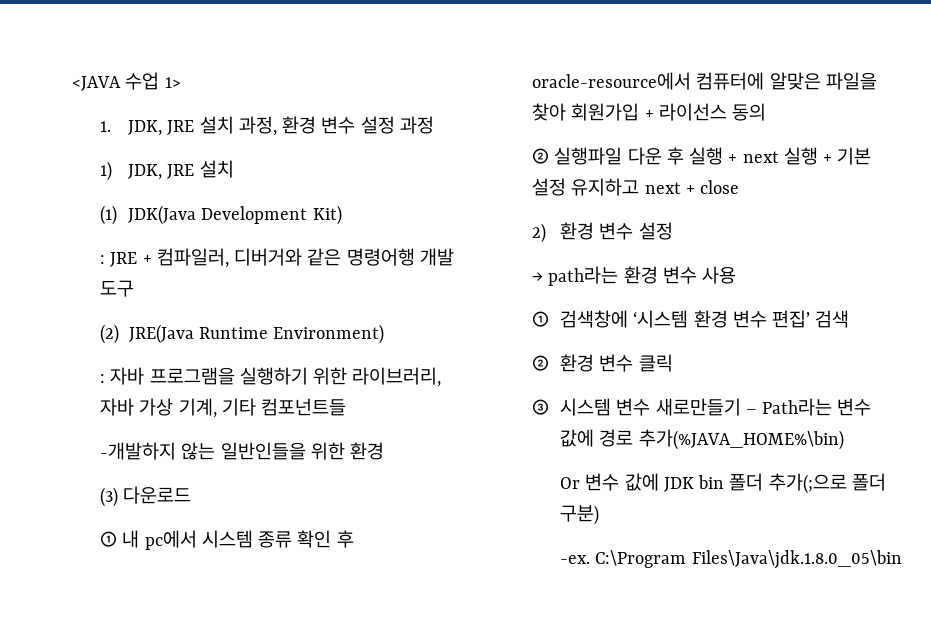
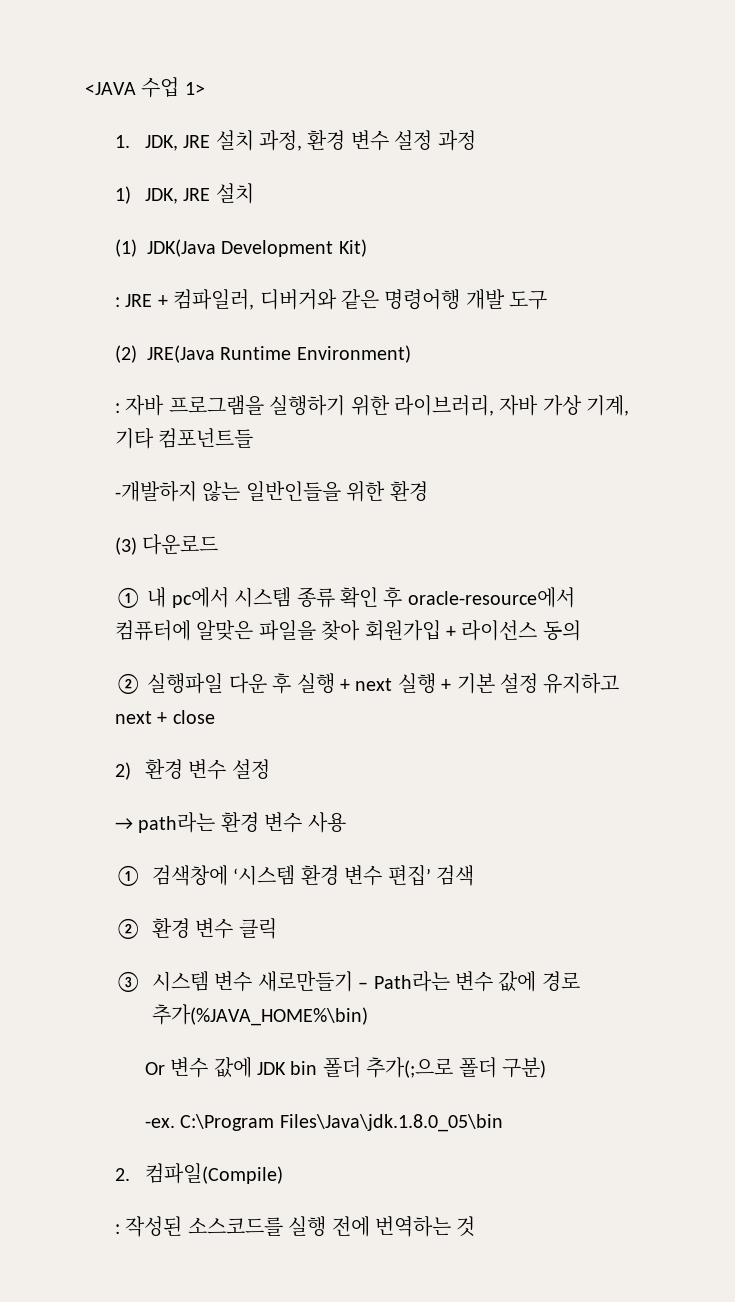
+ 2. 컴파일(Compile)
+ : 작성된 소스코드를 실행 전에 번역하는 것

